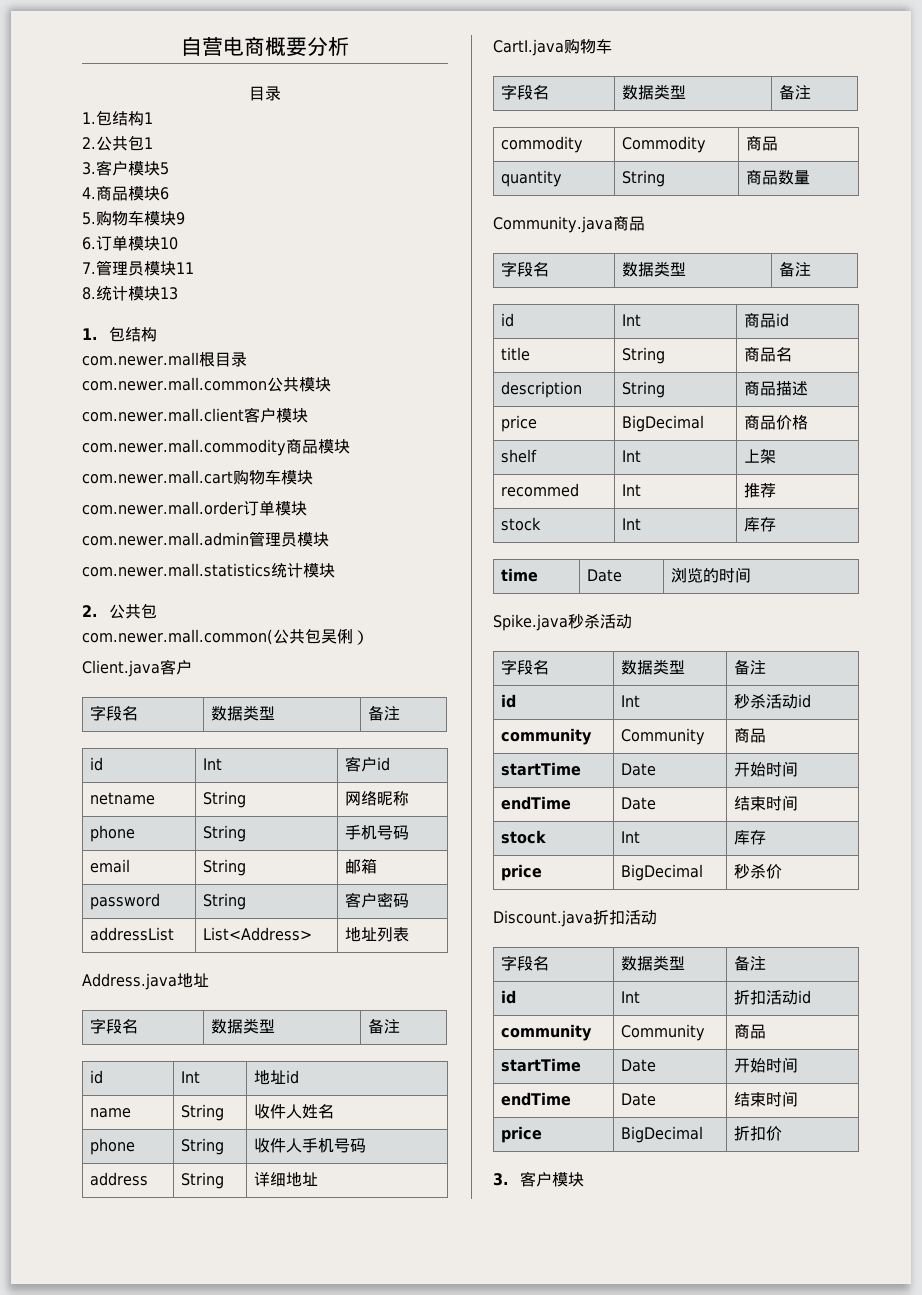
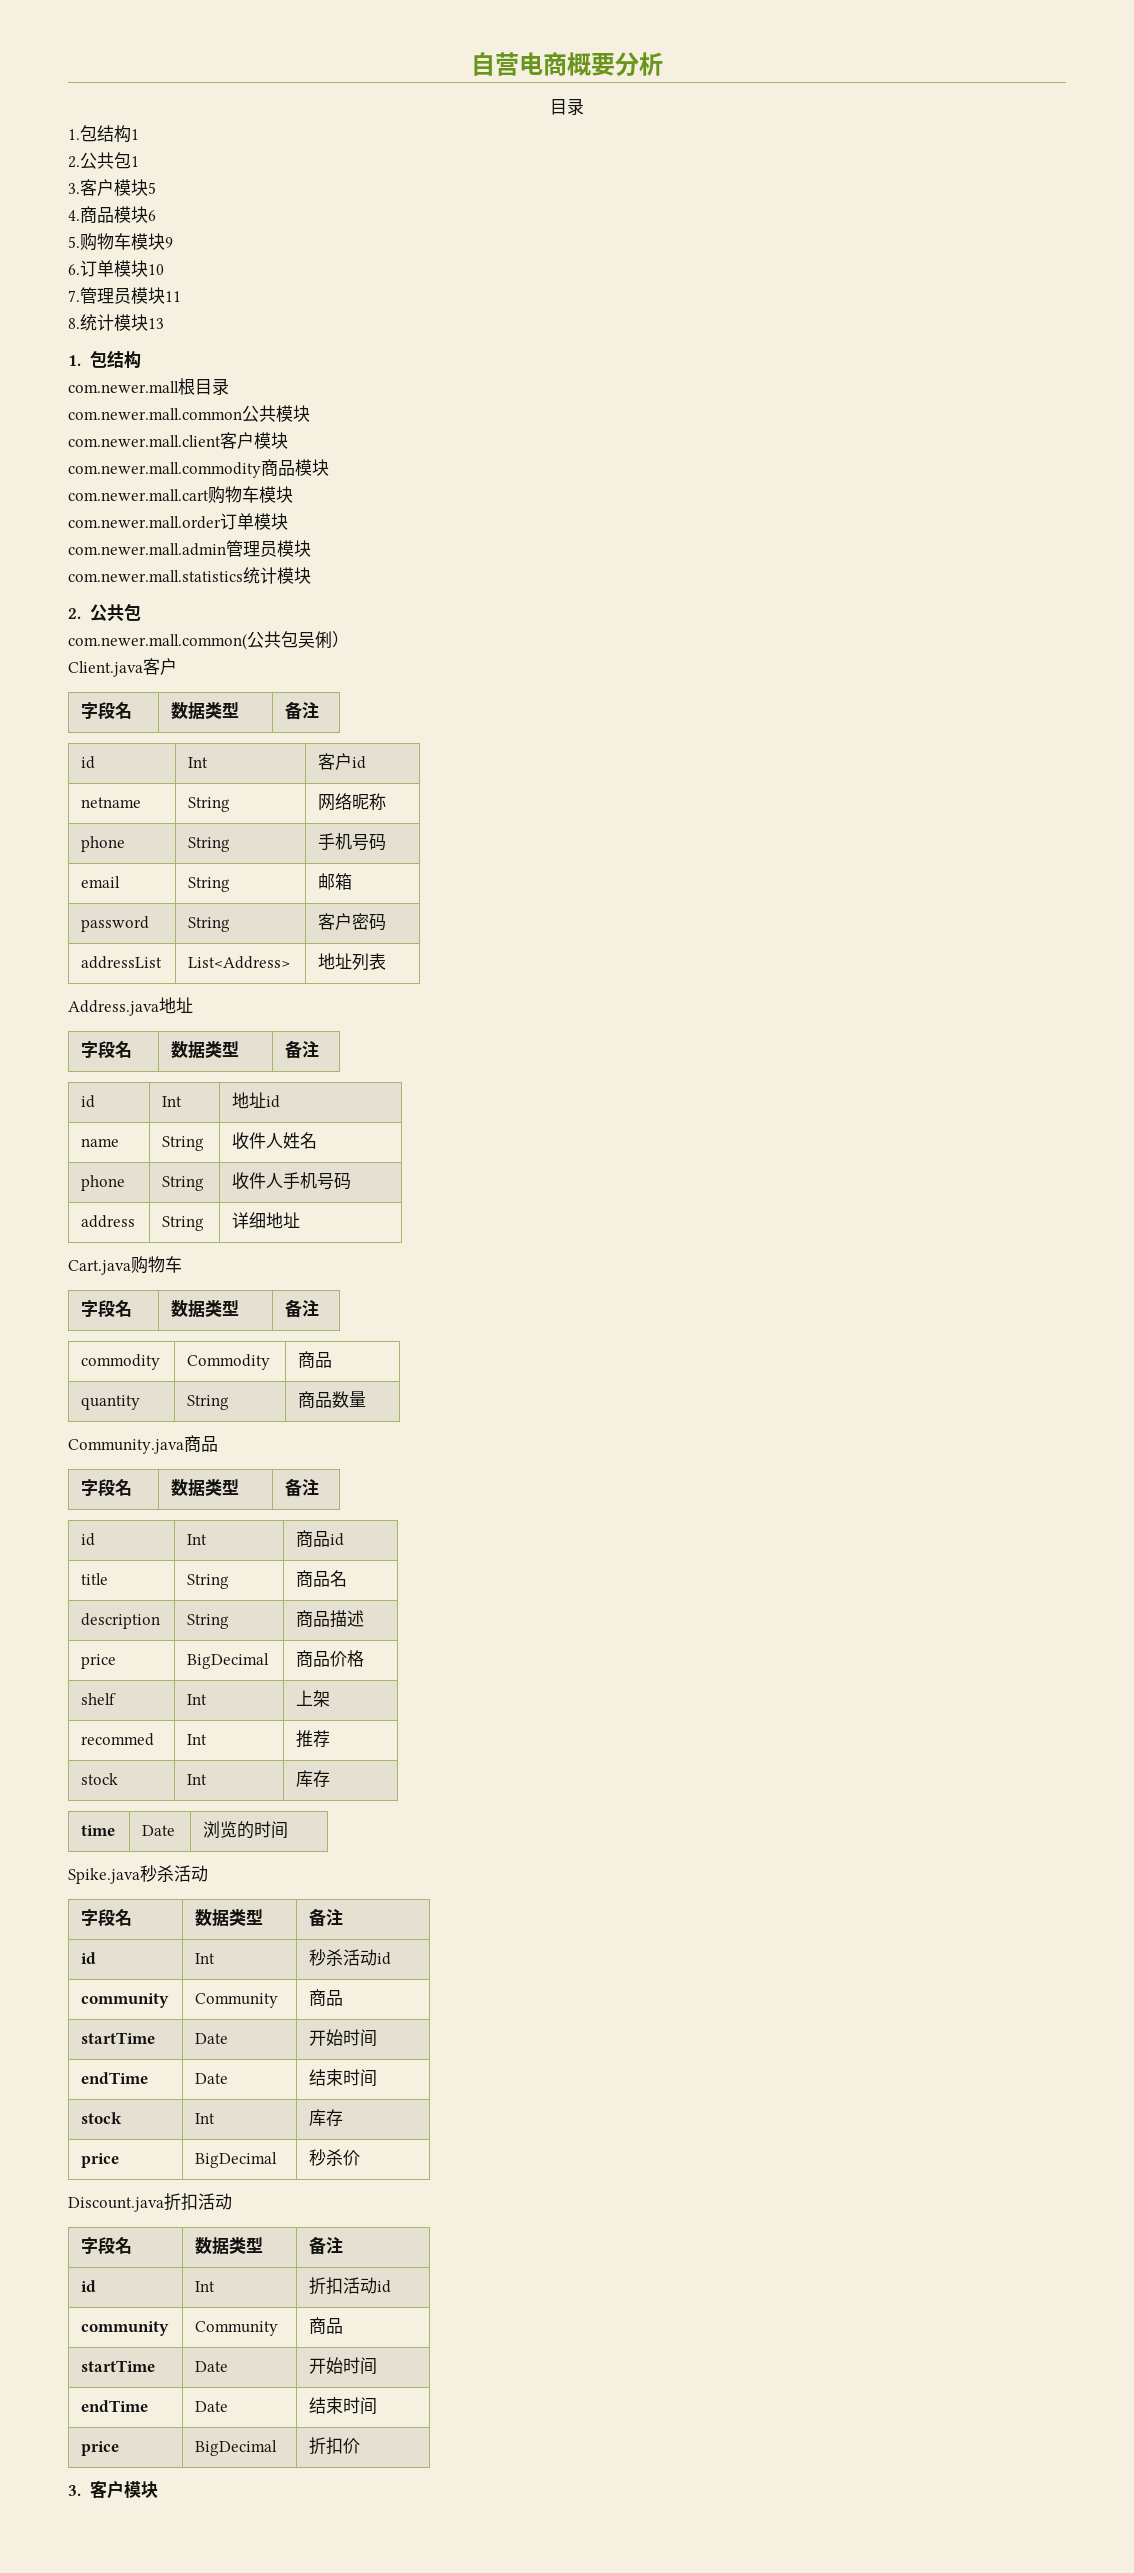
- CartI.java购物车
+ Cart.java购物车

